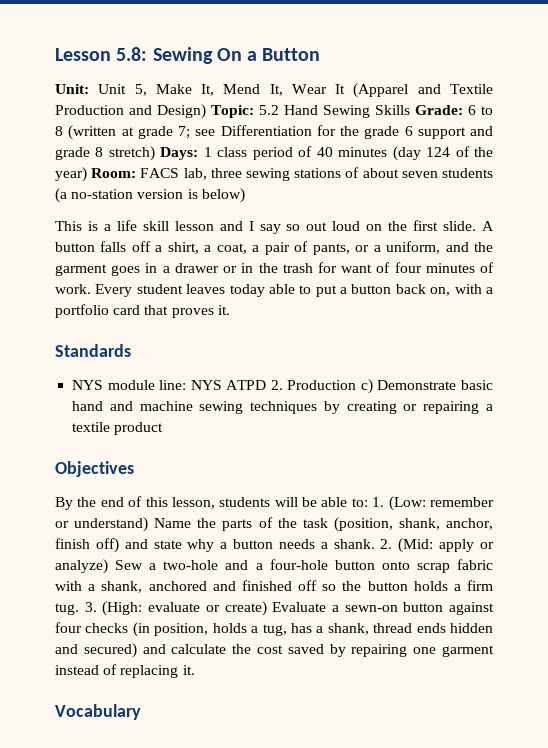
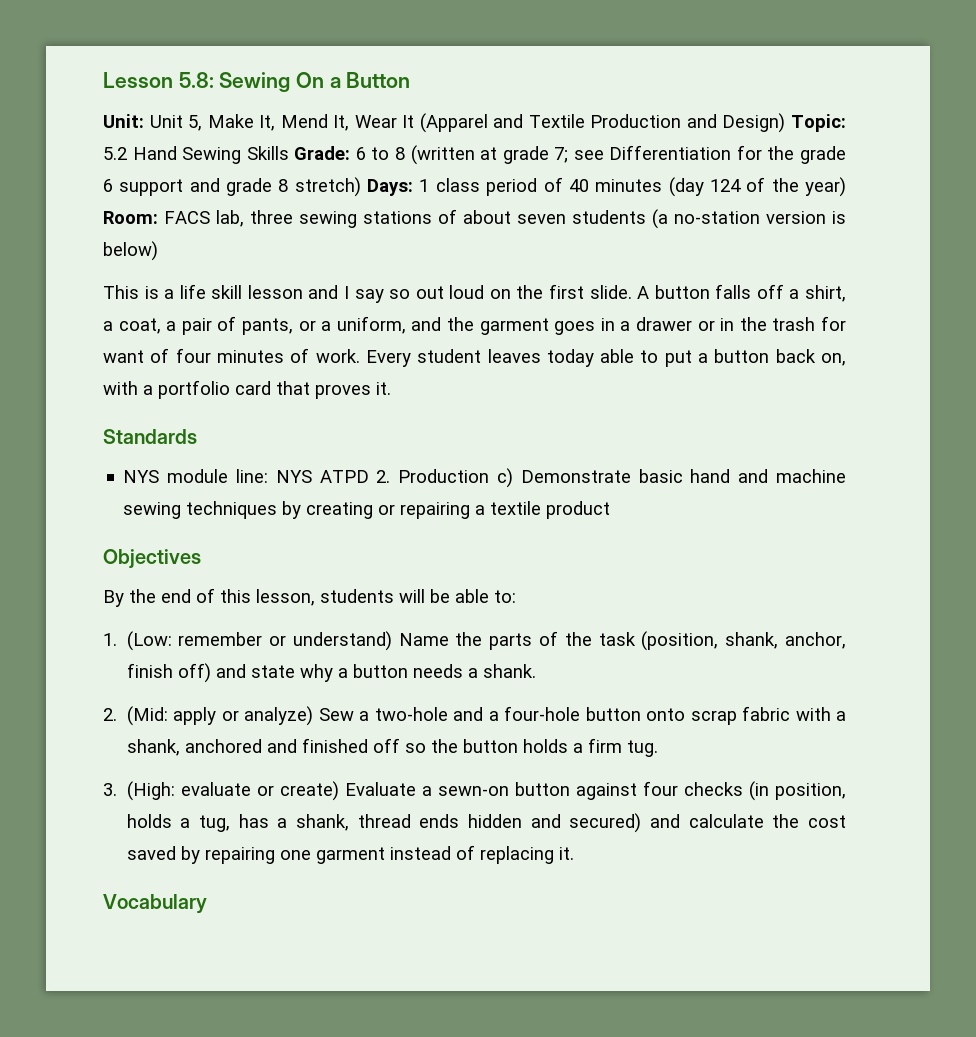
- By the end of this lesson, students will be able to: 1. (Low:
+ By the end of this lesson, students will be able to:
+ 1. (Low:
- remember or understand) Name the parts of the task (position, shank, anchor, finish off) and state why a button needs a shank. 2. (Mid:
+ remember or understand) Name the parts of the task (position, shank, anchor, finish off) and state why a button needs a shank.
+ 2. (Mid:
- apply or analyze) Sew a two-hole and a four-hole button onto scrap fabric with a shank, anchored and finished off so the button holds a firm tug. 3. (High:
+ apply or analyze) Sew a two-hole and a four-hole button onto scrap fabric with a shank, anchored and finished off so the button holds a firm tug.
+ 3. (High:

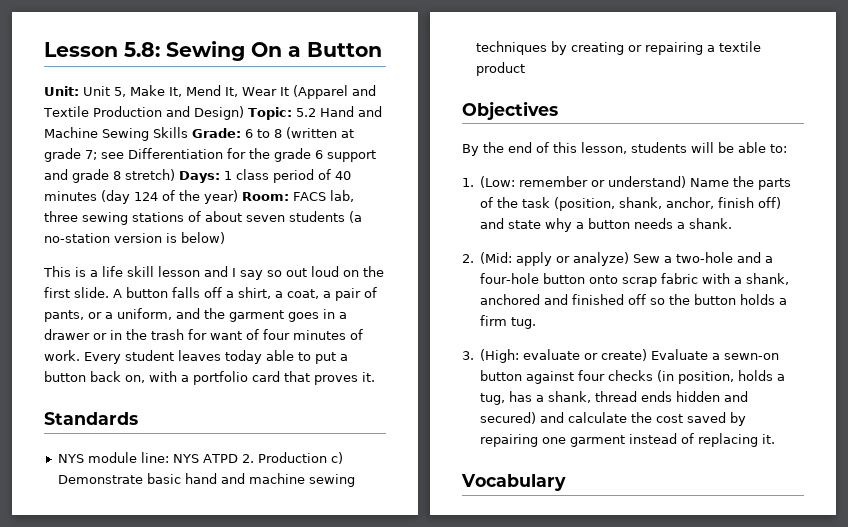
- 5.2 Hand Sewing Skills Grade:
+ 5.2 Hand and Machine Sewing Skills Grade:

